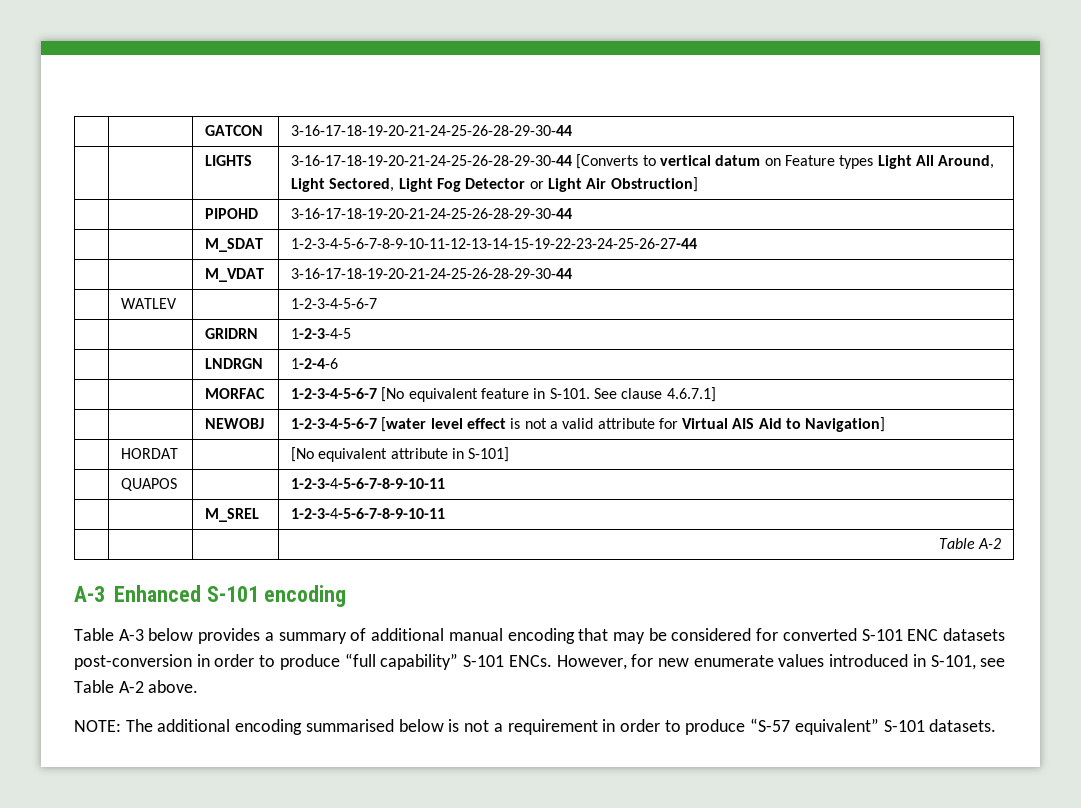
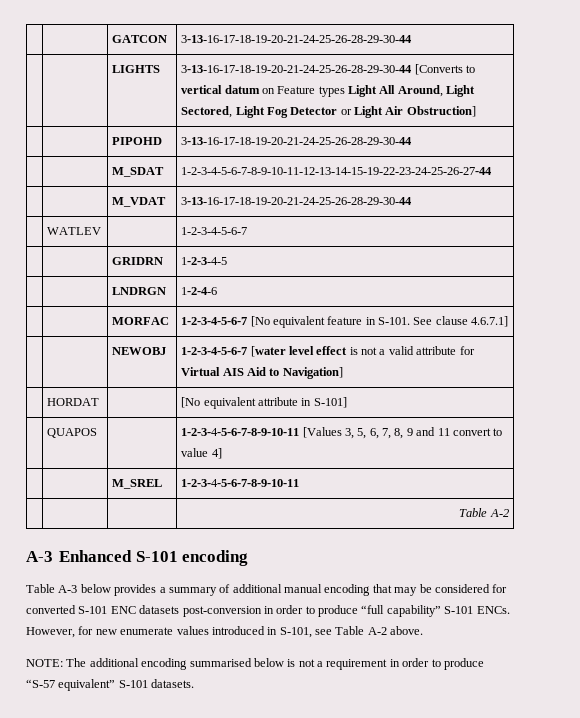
- | | GATCON | 3-16-17-18-19-20-21-24-25-26-28-29-30-44
+ | | GATCON | 3-13-16-17-18-19-20-21-24-25-26-28-29-30-44
- | | LIGHTS | 3-16-17-18-19-20-21-24-25-26-28-29-30-44 [Converts to vertical datum on Feature types Light All Around, Light Sectored, Light Fog Detector or Light Air Obstruction]
+ | | LIGHTS | 3-13-16-17-18-19-20-21-24-25-26-28-29-30-44 [Converts to vertical datum on Feature types Light All Around, Light Sectored, Light Fog Detector or Light Air Obstruction]
- | | PIPOHD | 3-16-17-18-19-20-21-24-25-26-28-29-30-44
+ | | PIPOHD | 3-13-16-17-18-19-20-21-24-25-26-28-29-30-44
- | | M_VDAT | 3-16-17-18-19-20-21-24-25-26-28-29-30-44
+ | | M_VDAT | 3-13-16-17-18-19-20-21-24-25-26-28-29-30-44
- | QUAPOS | | 1-2-3-4-5-6-7-8-9-10-11
+ | QUAPOS | | 1-2-3-4-5-6-7-8-9-10-11 [Values 3, 5, 6, 7, 8, 9 and 11 convert to value 4]

